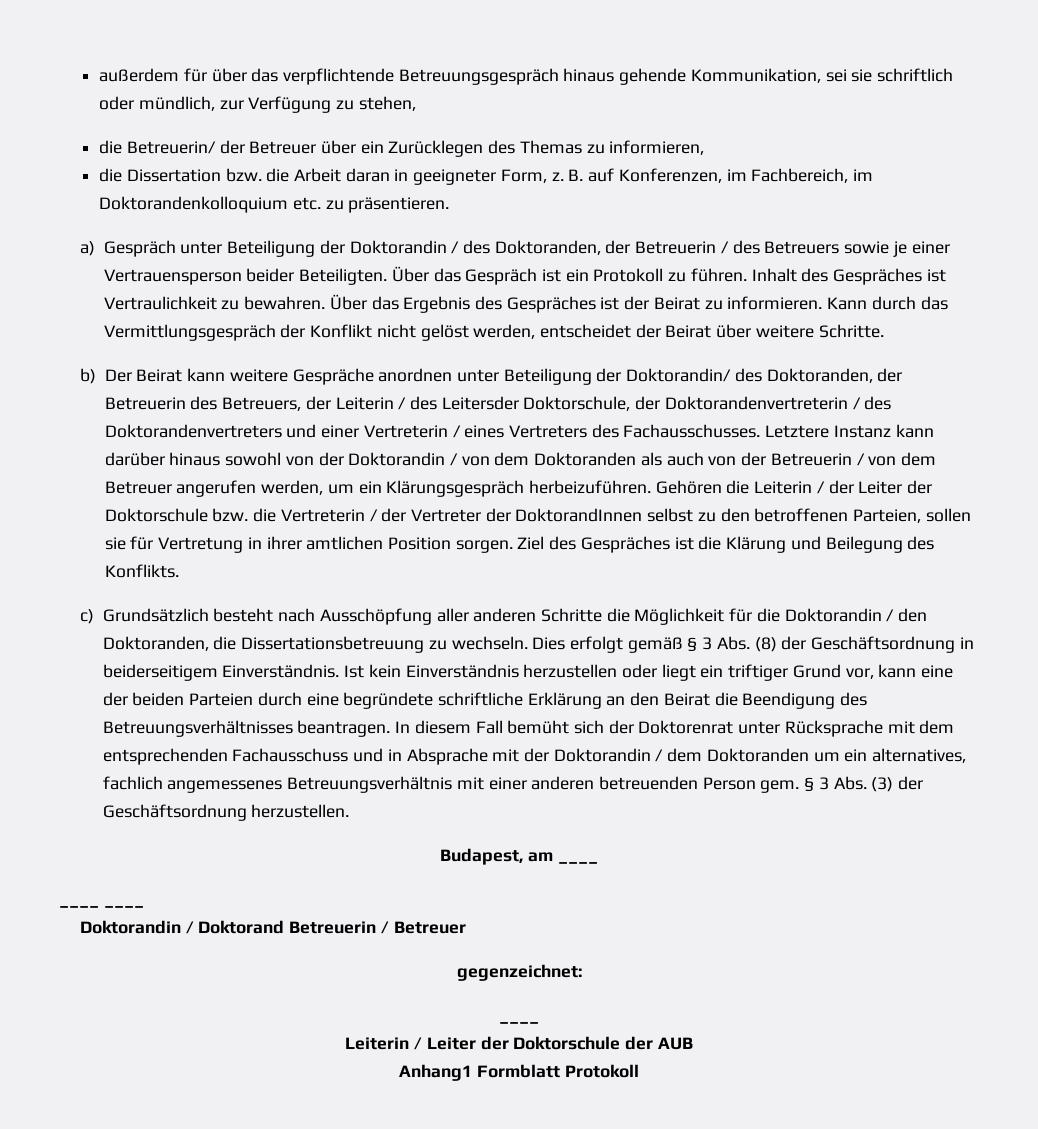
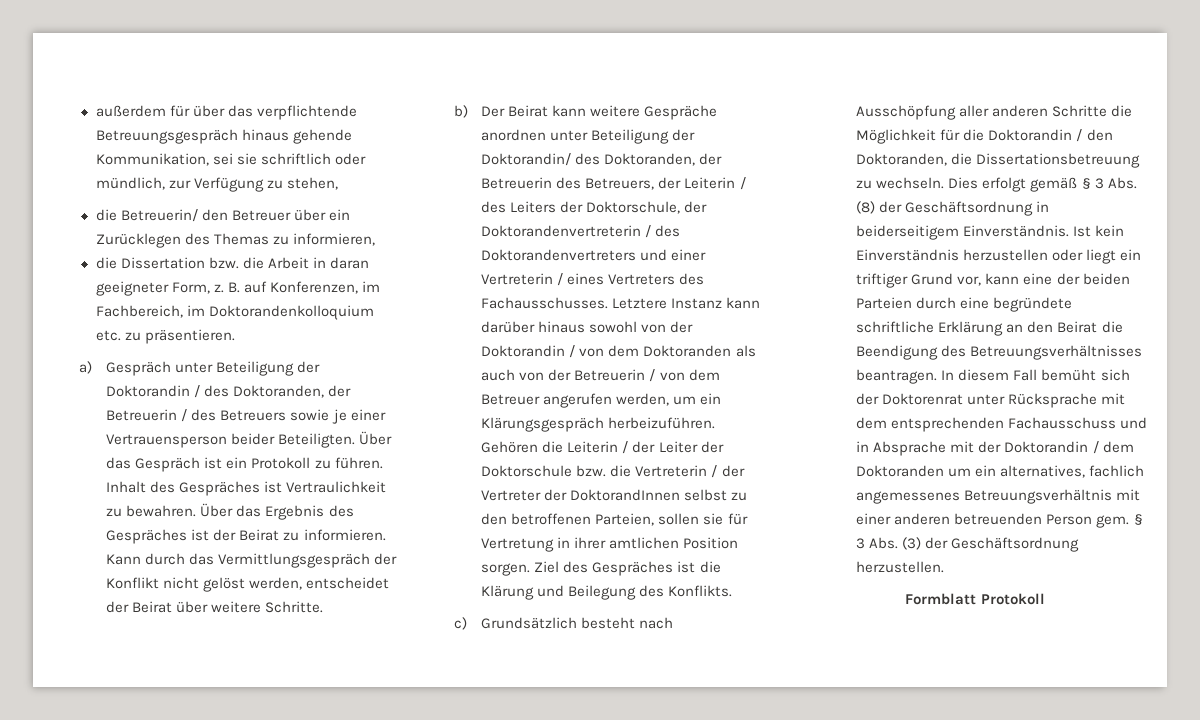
- die Betreuerin/ der Betreuer über ein Zurücklegen des Themas zu informieren,
+ die Betreuerin/ den Betreuer über ein Zurücklegen des Themas zu informieren,
- die Dissertation bzw. die Arbeit daran in geeigneter Form, z.
+ die Dissertation bzw. die Arbeit in daran geeigneter Form, z.
- b) Der Beirat kann weitere Gespräche anordnen unter Beteiligung der Doktorandin/ des Doktoranden, der Betreuerin des Betreuers, der Leiterin / des Leitersder Doktorschule, der Doktorandenvertreterin / des Doktorandenvertreters und einer Vertreterin / eines Vertreters des Fachausschusses.
+ b) Der Beirat kann weitere Gespräche anordnen unter Beteiligung der Doktorandin/ des Doktoranden, der Betreuerin des Betreuers, der Leiterin / des Leiters der Doktorschule, der Doktorandenvertreterin / des Doktorandenvertreters und einer Vertreterin / eines Vertreters des Fachausschusses.
- Budapest, am ____
- ____ ____
- Doktorandin / Doktorand Betreuerin / Betreuer
- gegenzeichnet:
- ____
- Leiterin / Leiter der Doktorschule der AUB
- Anhang1 Formblatt Protokoll
+ Formblatt Protokoll

